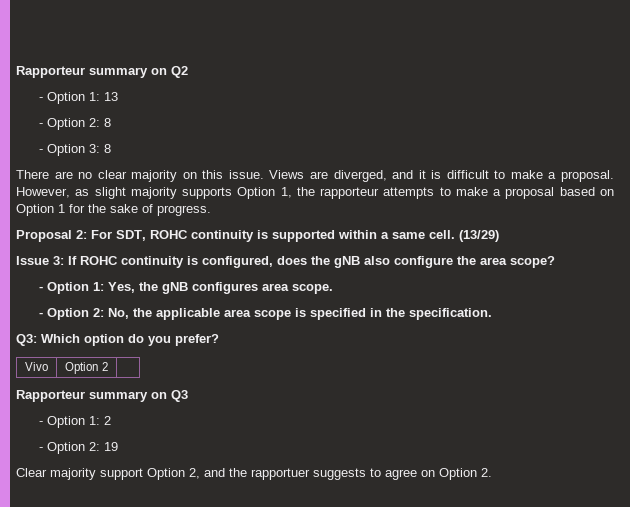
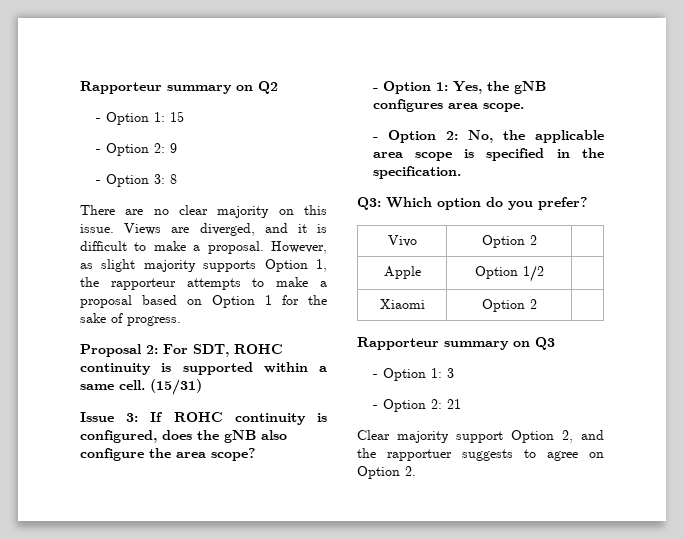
- - Option 1: 13
- - Option 2: 8
+ - Option 1: 15
+ - Option 2: 9
- (13/29)
+ (15/31)
+ Apple | Option 1/2 |
+ Xiaomi | Option 2 |
- - Option 1: 2
- - Option 2: 19
+ - Option 1: 3
+ - Option 2: 21

